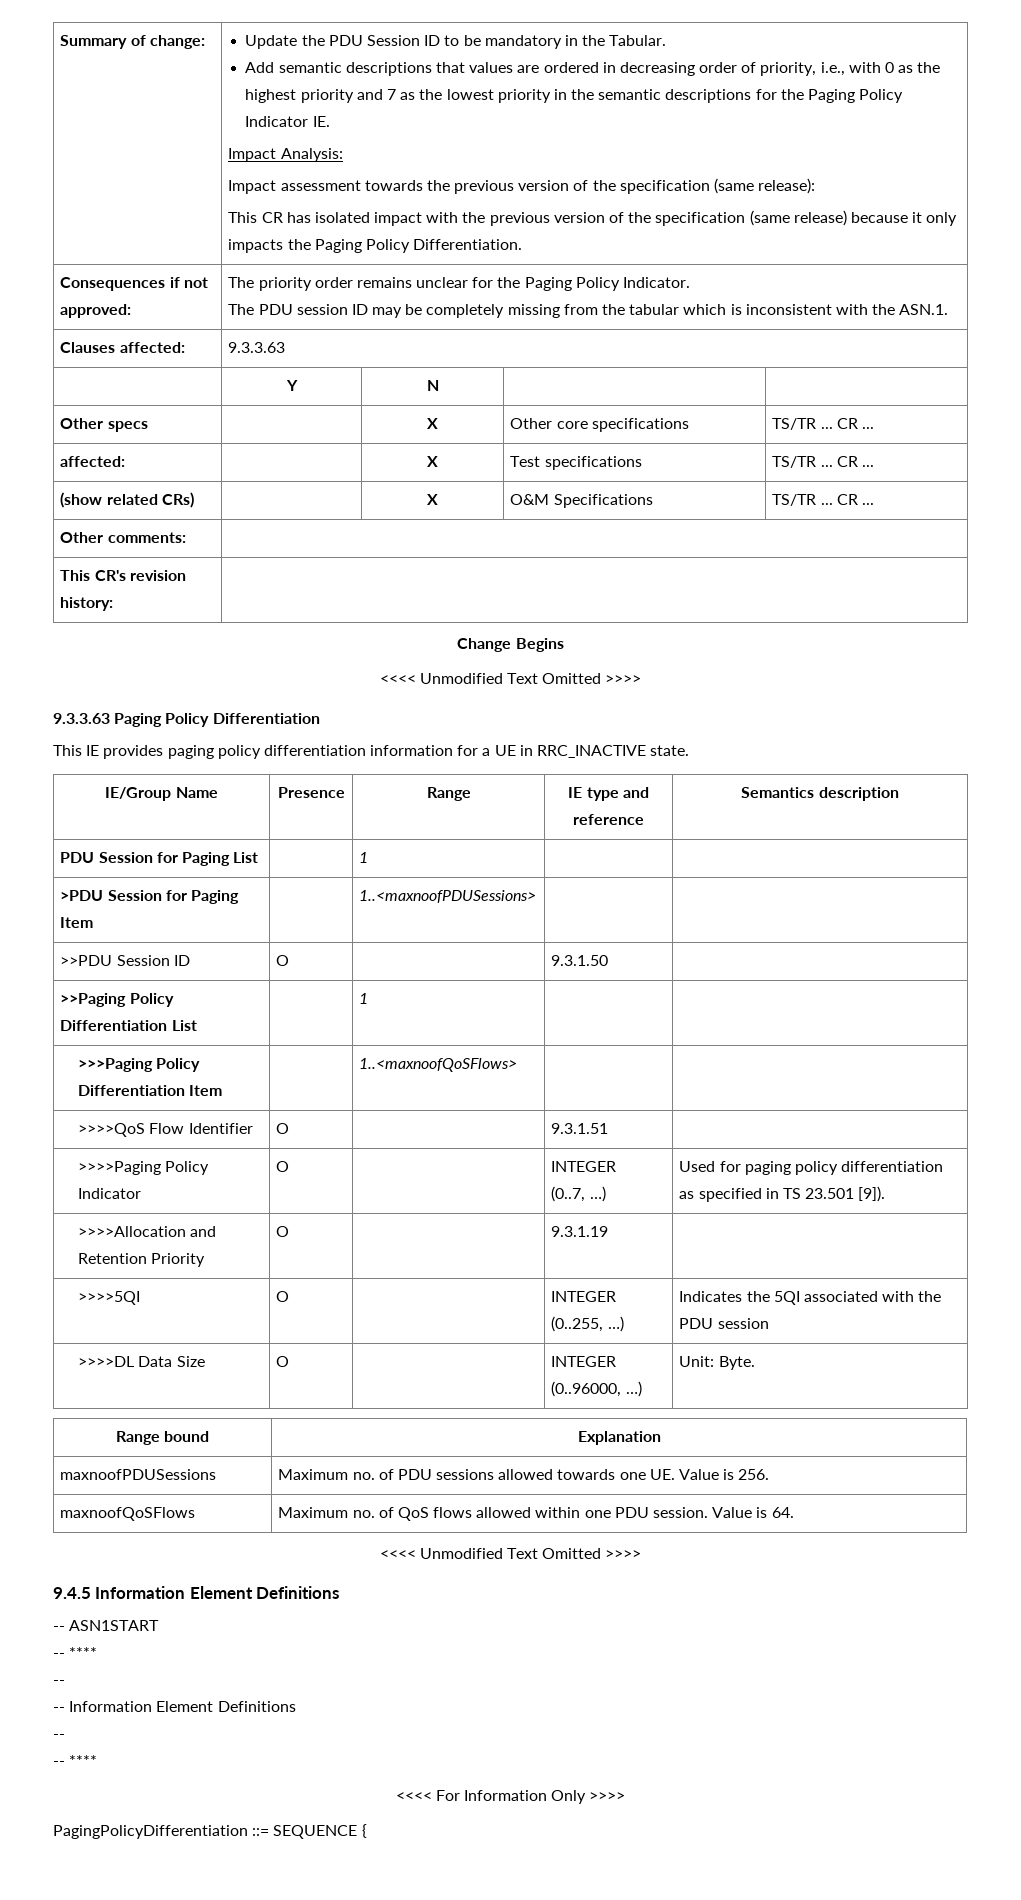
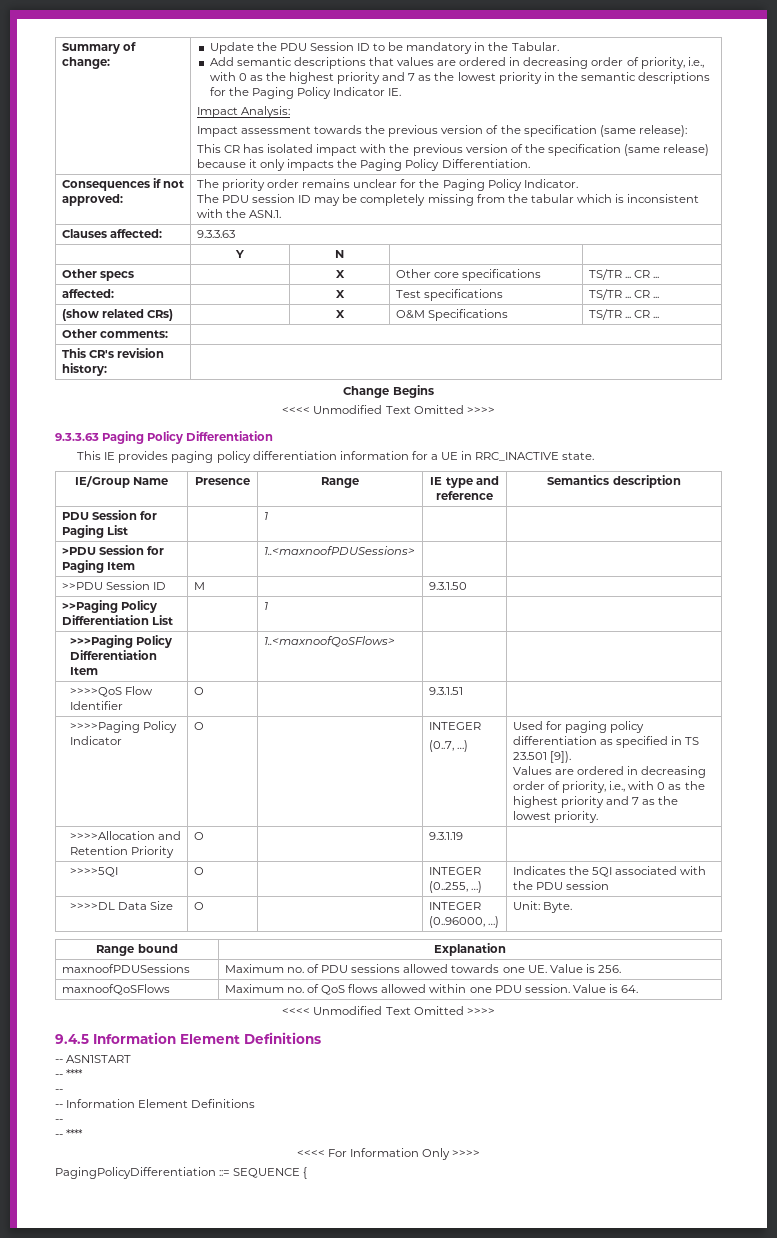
- >>PDU Session ID | O | | 9.3.1.50 |
+ >>PDU Session ID | M | | 9.3.1.50 |
  >>>>Paging Policy Indicator | O | | INTEGER
  (0..7, …) | Used for paging policy differentiation as specified in TS 23.501 [9]).
+ Values are ordered in decreasing order of priority, i.e., with 0 as the highest priority and 7 as the lowest priority.

